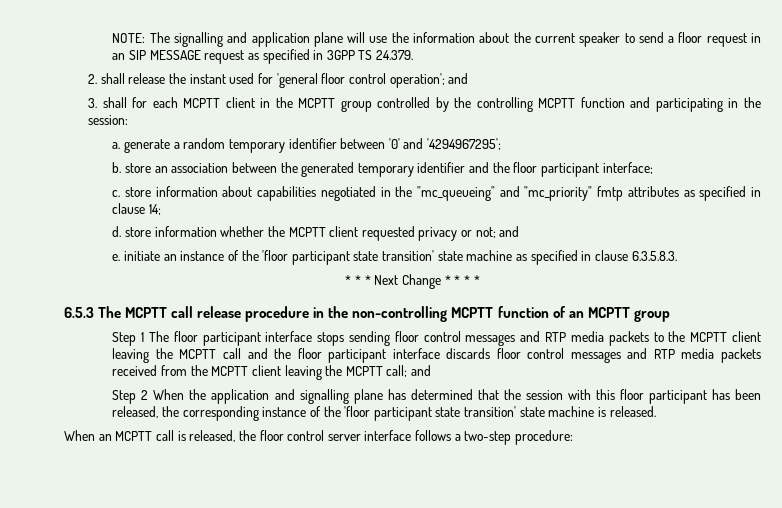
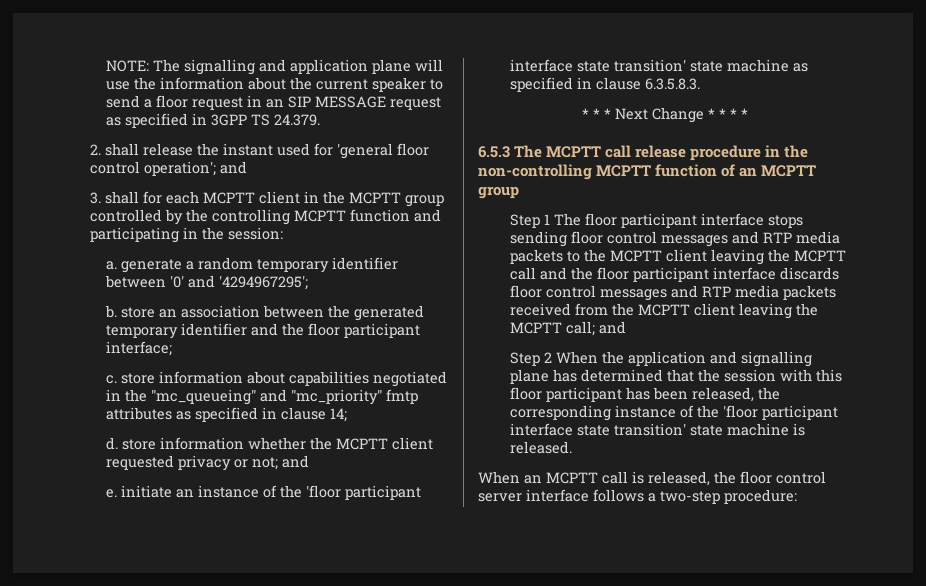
- e. initiate an instance of the 'floor participant state transition' state machine as specified in clause 6.3.5.8.3.
+ e. initiate an instance of the 'floor participant interface state transition' state machine as specified in clause 6.3.5.8.3.
- Step 2 When the application and signalling plane has determined that the session with this floor participant has been released, the corresponding instance of the 'floor participant state transition' state machine is released.
+ Step 2 When the application and signalling plane has determined that the session with this floor participant has been released, the corresponding instance of the 'floor participant interface state transition' state machine is released.

